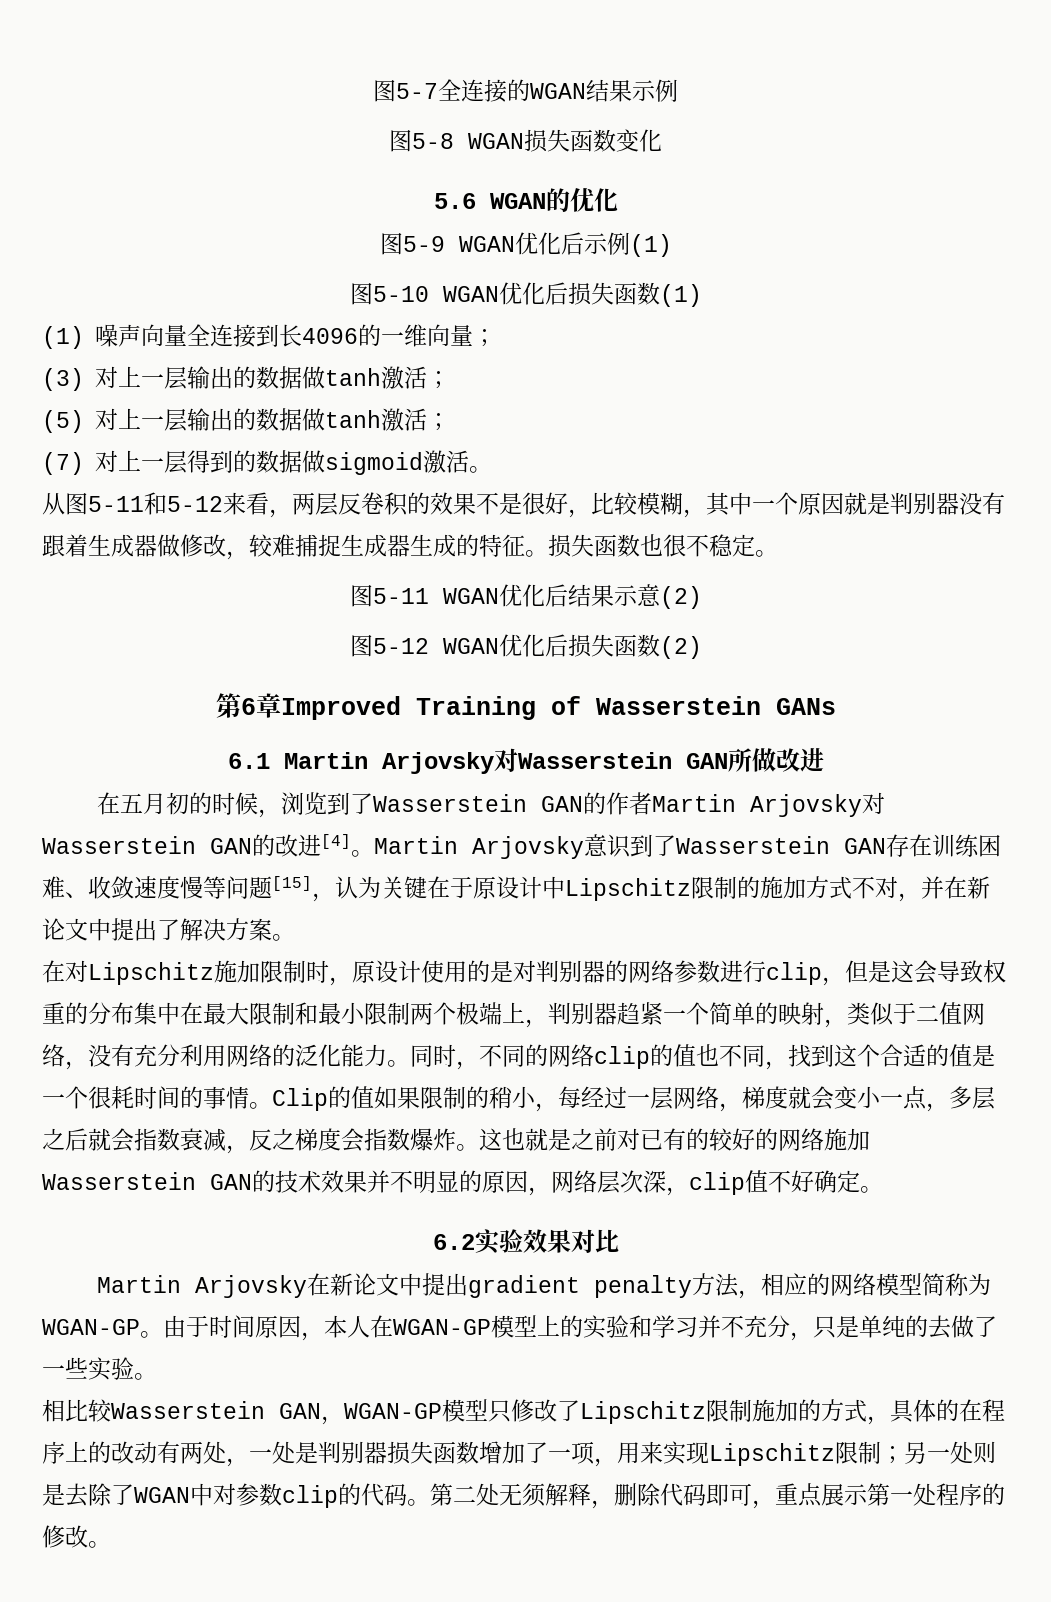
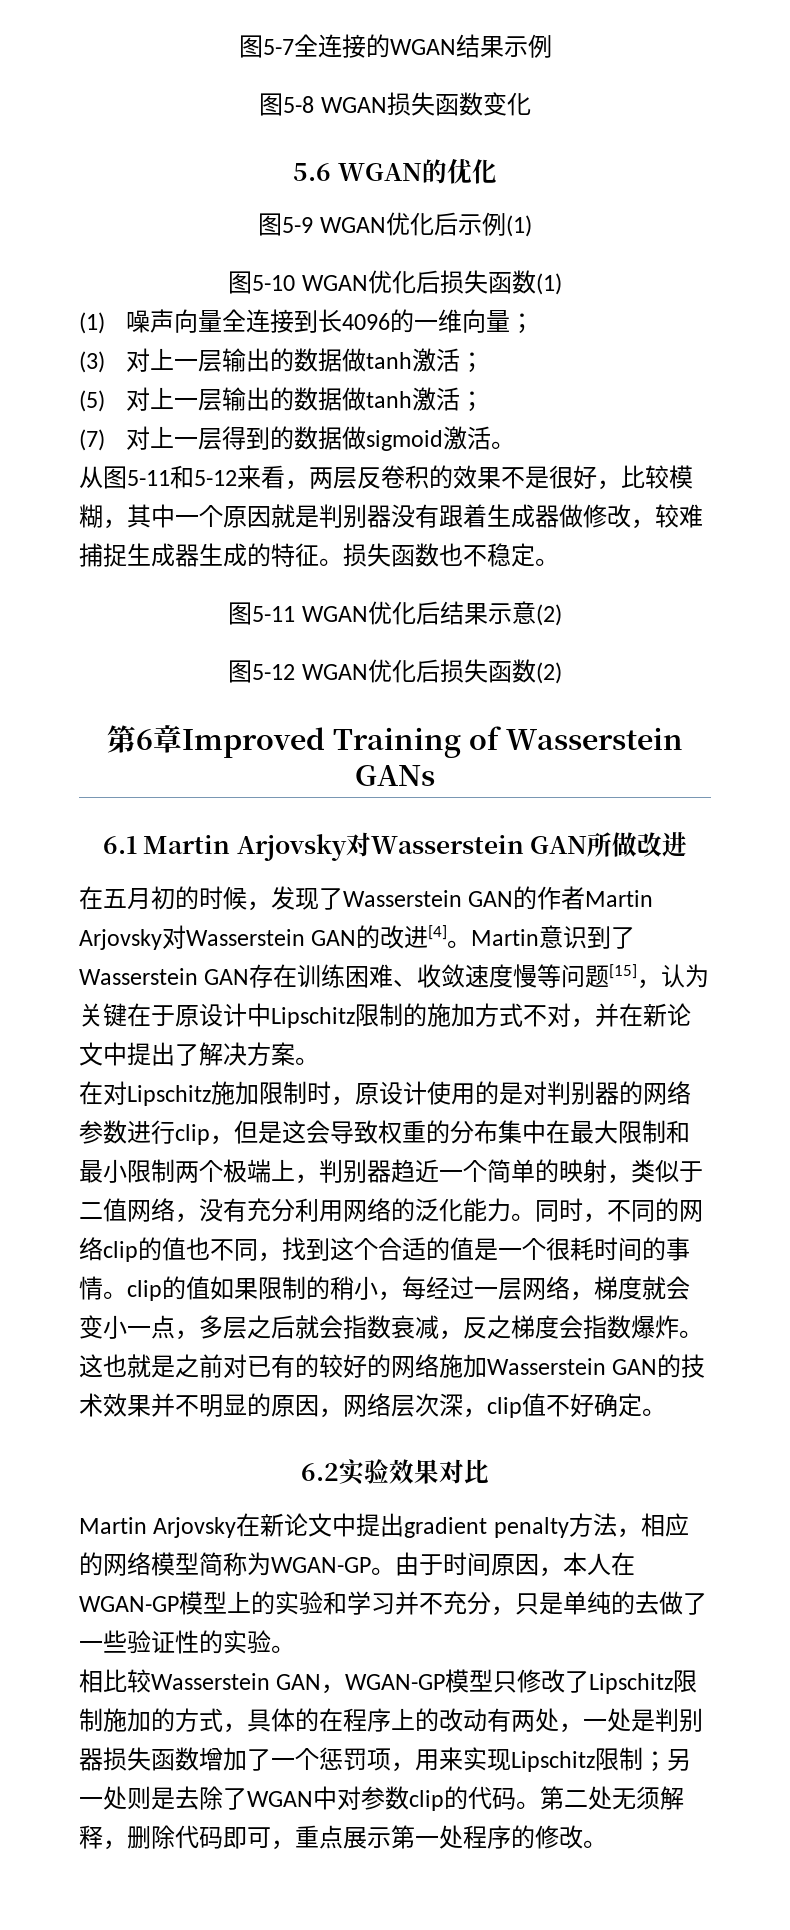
- 损失函数也很不稳定。
+ 损失函数也不稳定。
- 在五月初的时候，浏览到了Wasserstein GAN的作者Martin Arjovsky对Wasserstein GAN的改进[4]。
+ 在五月初的时候，发现了Wasserstein GAN的作者Martin Arjovsky对Wasserstein GAN的改进[4]。
- Martin Arjovsky意识到了Wasserstein GAN存在训练困难、收敛速度慢等问题[15]，认为关键在于原设计中Lipschitz限制的施加方式不对，并在新论文中提出了解决方案。
+ Martin意识到了Wasserstein GAN存在训练困难、收敛速度慢等问题[15]，认为关键在于原设计中Lipschitz限制的施加方式不对，并在新论文中提出了解决方案。
- 在对Lipschitz施加限制时，原设计使用的是对判别器的网络参数进行clip，但是这会导致权重的分布集中在最大限制和最小限制两个极端上，判别器趋紧一个简单的映射，类似于二值网络，没有充分利用网络的泛化能力。
+ 在对Lipschitz施加限制时，原设计使用的是对判别器的网络参数进行clip，但是这会导致权重的分布集中在最大限制和最小限制两个极端上，判别器趋近一个简单的映射，类似于二值网络，没有充分利用网络的泛化能力。
- 同时，不同的网络clip的值也不同，找到这个合适的值是一个很耗时间的事情。Clip的值如果限制的稍小，每经过一层网络，梯度就会变小一点，多层之后就会指数衰减，反之梯度会指数爆炸。
+ 同时，不同的网络clip的值也不同，找到这个合适的值是一个很耗时间的事情。clip的值如果限制的稍小，每经过一层网络，梯度就会变小一点，多层之后就会指数衰减，反之梯度会指数爆炸。
- 由于时间原因，本人在WGAN-GP模型上的实验和学习并不充分，只是单纯的去做了一些实验。
+ 由于时间原因，本人在WGAN-GP模型上的实验和学习并不充分，只是单纯的去做了一些验证性的实验。
- 相比较Wasserstein GAN，WGAN-GP模型只修改了Lipschitz限制施加的方式，具体的在程序上的改动有两处，一处是判别器损失函数增加了一项，用来实现Lipschitz限制；另一处则是去除了WGAN中对参数clip的代码。
+ 相比较Wasserstein GAN，WGAN-GP模型只修改了Lipschitz限制施加的方式，具体的在程序上的改动有两处，一处是判别器损失函数增加了一个惩罚项，用来实现Lipschitz限制；另一处则是去除了WGAN中对参数clip的代码。

